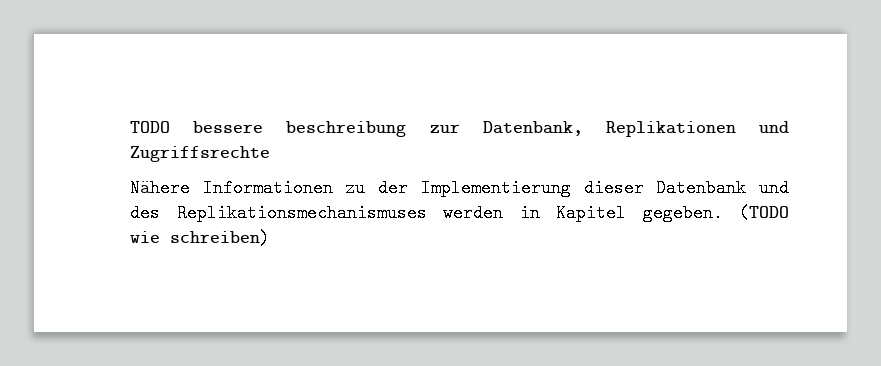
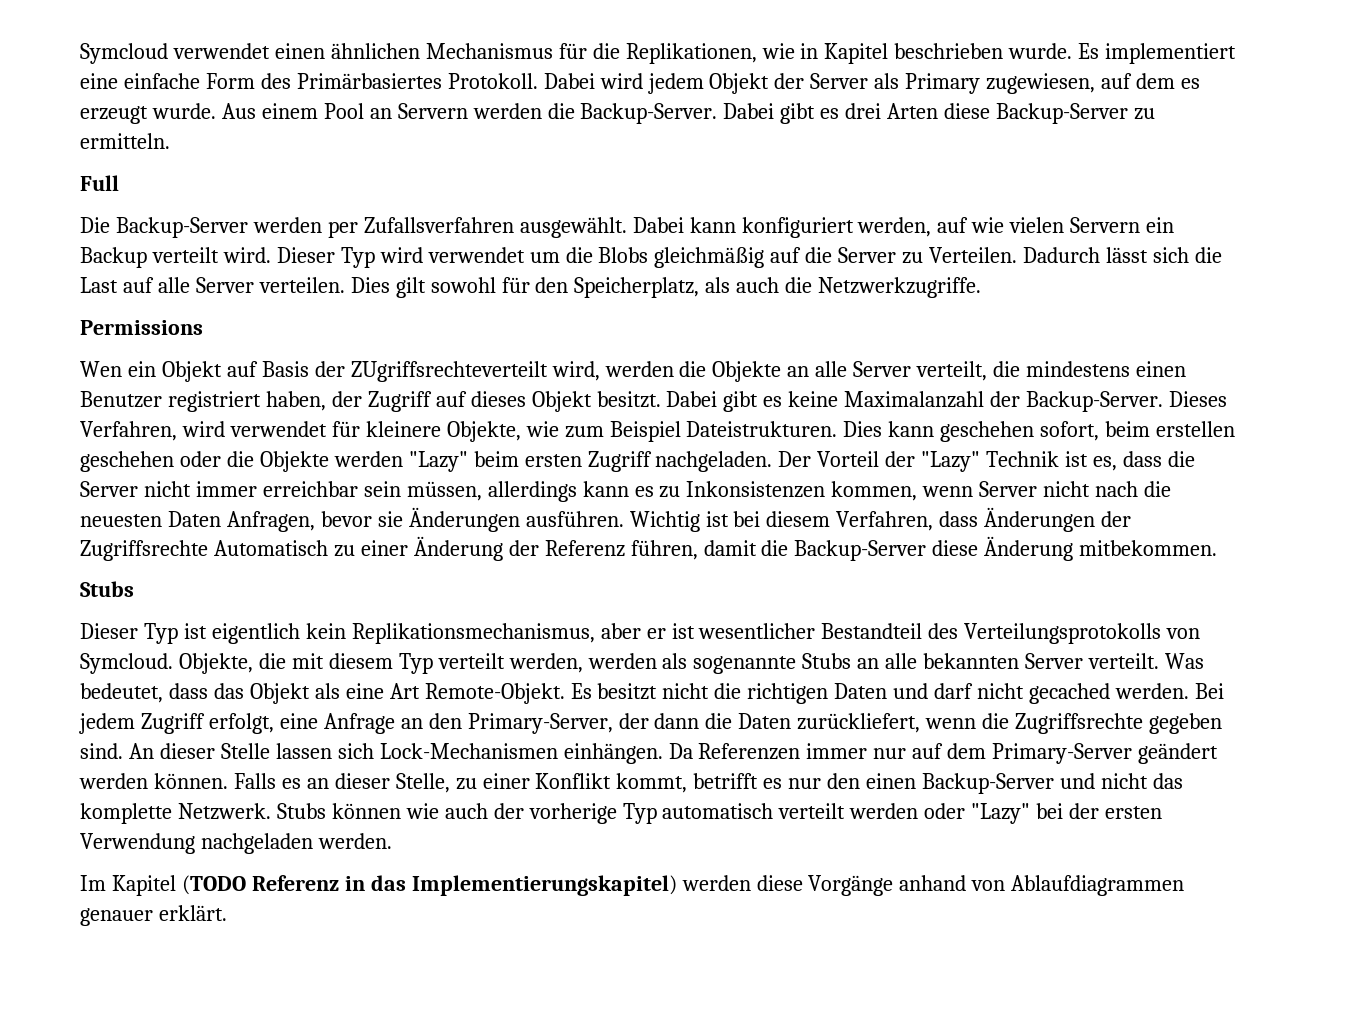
- TODO bessere beschreibung zur Datenbank, Replikationen und Zugriffsrechte
- Nähere Informationen zu der Implementierung dieser Datenbank und des Replikationsmechanismuses werden in Kapitel gegeben. (TODO wie schreiben)
+ Symcloud verwendet einen ähnlichen Mechanismus für die Replikationen, wie in Kapitel beschrieben wurde. Es implementiert eine einfache Form des Primärbasiertes Protokoll. Dabei wird jedem Objekt der Server als Primary zugewiesen, auf dem es erzeugt wurde. Aus einem Pool an Servern werden die Backup-Server. Dabei gibt es drei Arten diese Backup-Server zu ermitteln.
+ Full
+ Die Backup-Server werden per Zufallsverfahren ausgewählt. Dabei kann konfiguriert werden, auf wie vielen Servern ein Backup verteilt wird. Dieser Typ wird verwendet um die Blobs gleichmäßig auf die Server zu Verteilen. Dadurch lässt sich die Last auf alle Server verteilen. Dies gilt sowohl für den Speicherplatz, als auch die Netzwerkzugriffe.
+ Permissions
+ Wen ein Objekt auf Basis der ZUgriffsrechteverteilt wird, werden die Objekte an alle Server verteilt, die mindestens einen Benutzer registriert haben, der Zugriff auf dieses Objekt besitzt. Dabei gibt es keine Maximalanzahl der Backup-Server. Dieses Verfahren, wird verwendet für kleinere Objekte, wie zum Beispiel Dateistrukturen. Dies kann geschehen sofort, beim erstellen geschehen oder die Objekte werden "Lazy" beim ersten Zugriff nachgeladen. Der Vorteil der "Lazy" Technik ist es, dass die Server nicht immer erreichbar sein müssen, allerdings kann es zu Inkonsistenzen kommen, wenn Server nicht nach die neuesten Daten Anfragen, bevor sie Änderungen ausführen. Wichtig ist bei diesem Verfahren, dass Änderungen der Zugriffsrechte Automatisch zu einer Änderung der Referenz führen, damit die Backup-Server diese Änderung mitbekommen.
+ Stubs
+ Dieser Typ ist eigentlich kein Replikationsmechanismus, aber er ist wesentlicher Bestandteil des Verteilungsprotokolls von Symcloud. Objekte, die mit diesem Typ verteilt werden, werden als sogenannte Stubs an alle bekannten Server verteilt. Was bedeutet, dass das Objekt als eine Art Remote-Objekt. Es besitzt nicht die richtigen Daten und darf nicht gecached werden. Bei jedem Zugriff erfolgt, eine Anfrage an den Primary-Server, der dann die Daten zurückliefert, wenn die Zugriffsrechte gegeben sind. An dieser Stelle lassen sich Lock-Mechanismen einhängen. Da Referenzen immer nur auf dem Primary-Server geändert werden können. Falls es an dieser Stelle, zu einer Konflikt kommt, betrifft es nur den einen Backup-Server und nicht das komplette Netzwerk. Stubs können wie auch der vorherige Typ automatisch verteilt werden oder "Lazy" bei der ersten Verwendung nachgeladen werden.
+ Im Kapitel (TODO Referenz in das Implementierungskapitel) werden diese Vorgänge anhand von Ablaufdiagrammen genauer erklärt.

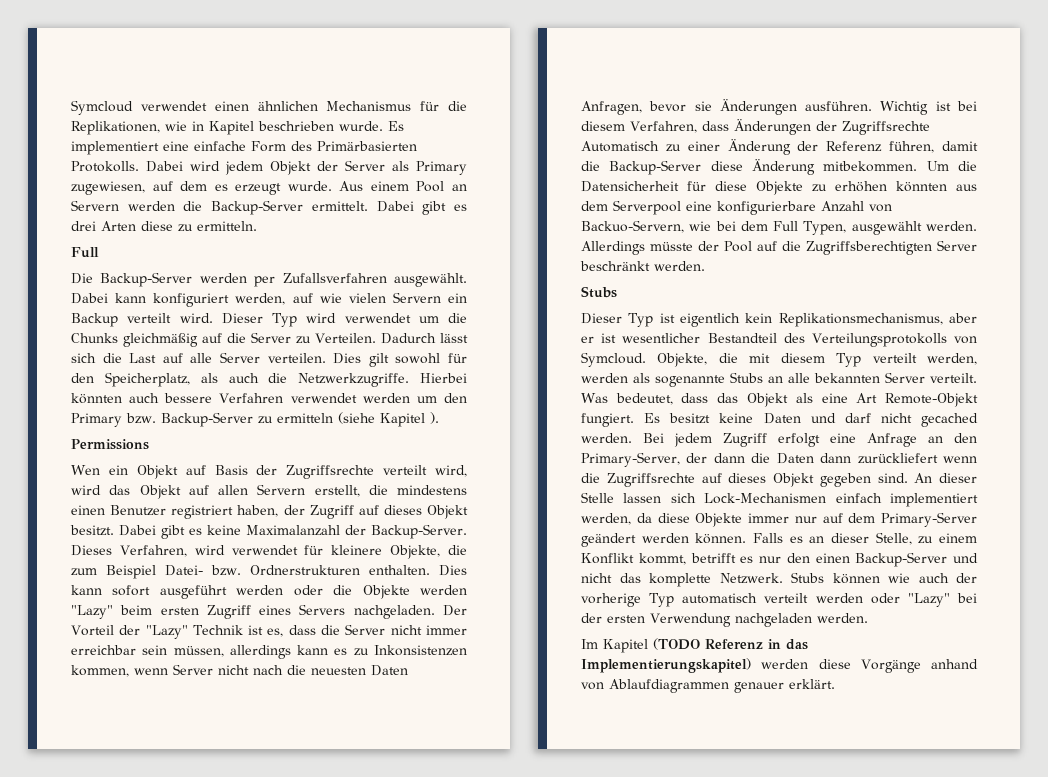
- Es implementiert eine einfache Form des Primärbasiertes Protokoll.
+ Es implementiert eine einfache Form des Primärbasierten Protokolls.
- Aus einem Pool an Servern werden die Backup-Server.
+ Aus einem Pool an Servern werden die Backup-Server ermittelt.
- Dabei gibt es drei Arten diese Backup-Server zu ermitteln.
+ Dabei gibt es drei Arten diese zu ermitteln.
- Dieser Typ wird verwendet um die Blobs gleichmäßig auf die Server zu Verteilen.
+ Dieser Typ wird verwendet um die Chunks gleichmäßig auf die Server zu Verteilen.
+ Hierbei könnten auch bessere Verfahren verwendet werden um den Primary bzw. Backup-Server zu ermitteln (siehe Kapitel ).
- Wen ein Objekt auf Basis der ZUgriffsrechteverteilt wird, werden die Objekte an alle Server verteilt, die mindestens einen Benutzer registriert haben, der Zugriff auf dieses Objekt besitzt.
+ Wen ein Objekt auf Basis der Zugriffsrechte verteilt wird, wird das Objekt auf allen Servern erstellt, die mindestens einen Benutzer registriert haben, der Zugriff auf dieses Objekt besitzt.
- Dieses Verfahren, wird verwendet für kleinere Objekte, wie zum Beispiel Dateistrukturen. Dies kann geschehen sofort, beim erstellen geschehen oder die Objekte werden "Lazy" beim ersten Zugriff nachgeladen.
+ Dieses Verfahren, wird verwendet für kleinere Objekte, die zum Beispiel Datei- bzw. Ordnerstrukturen enthalten. Dies kann sofort ausgeführt werden oder die Objekte werden "Lazy" beim ersten Zugriff eines Servers nachgeladen.
+ Um die Datensicherheit für diese Objekte zu erhöhen könnten aus dem Serverpool eine konfigurierbare Anzahl von Backuo-Servern, wie bei dem Full Typen, ausgewählt werden. Allerdings müsste der Pool auf die Zugriffsberechtigten Server beschränkt werden.
- Was bedeutet, dass das Objekt als eine Art Remote-Objekt. Es besitzt nicht die richtigen Daten und darf nicht gecached werden.
+ Was bedeutet, dass das Objekt als eine Art Remote-Objekt fungiert. Es besitzt keine Daten und darf nicht gecached werden.
- Bei jedem Zugriff erfolgt, eine Anfrage an den Primary-Server, der dann die Daten zurückliefert, wenn die Zugriffsrechte gegeben sind.
+ Bei jedem Zugriff erfolgt eine Anfrage an den Primary-Server, der dann die Daten dann zurückliefert wenn die Zugriffsrechte auf dieses Objekt gegeben sind.
- An dieser Stelle lassen sich Lock-Mechanismen einhängen. Da Referenzen immer nur auf dem Primary-Server geändert werden können.
+ An dieser Stelle lassen sich Lock-Mechanismen einfach implementiert werden, da diese Objekte immer nur auf dem Primary-Server geändert werden können.
- Falls es an dieser Stelle, zu einer Konflikt kommt, betrifft es nur den einen Backup-Server und nicht das komplette Netzwerk.
+ Falls es an dieser Stelle, zu einem Konflikt kommt, betrifft es nur den einen Backup-Server und nicht das komplette Netzwerk.

